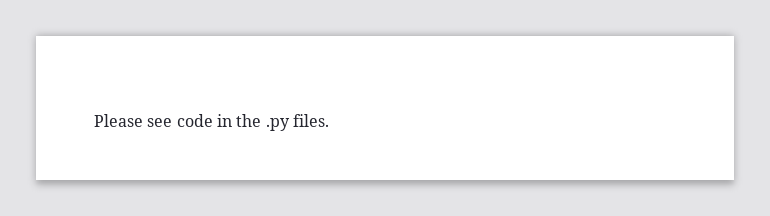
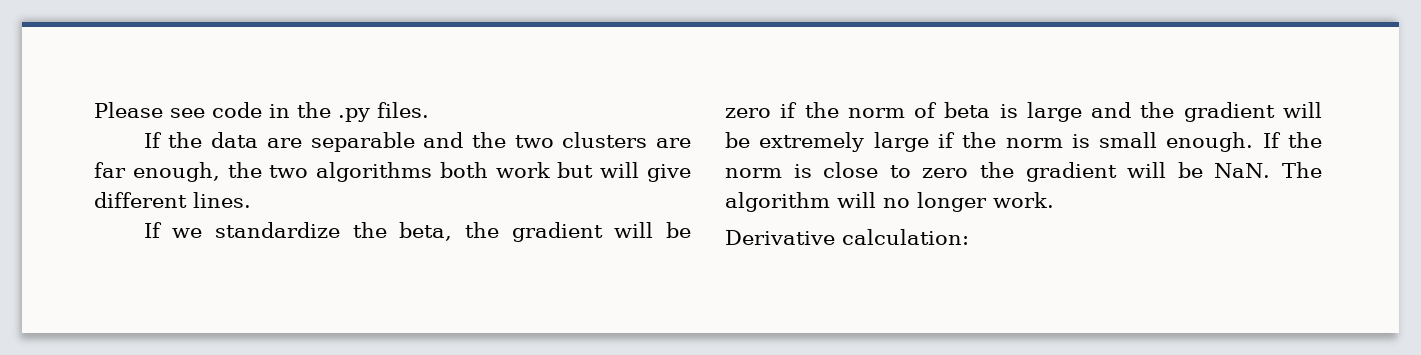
+ If the data are separable and the two clusters are far enough, the two algorithms both work but will give different lines.
+ If we standardize the beta, the gradient will be zero if the norm of beta is large and the gradient will be extremely large if the norm is small enough. If the norm is close to zero the gradient will be NaN. The algorithm will no longer work.
+ Derivative calculation:

